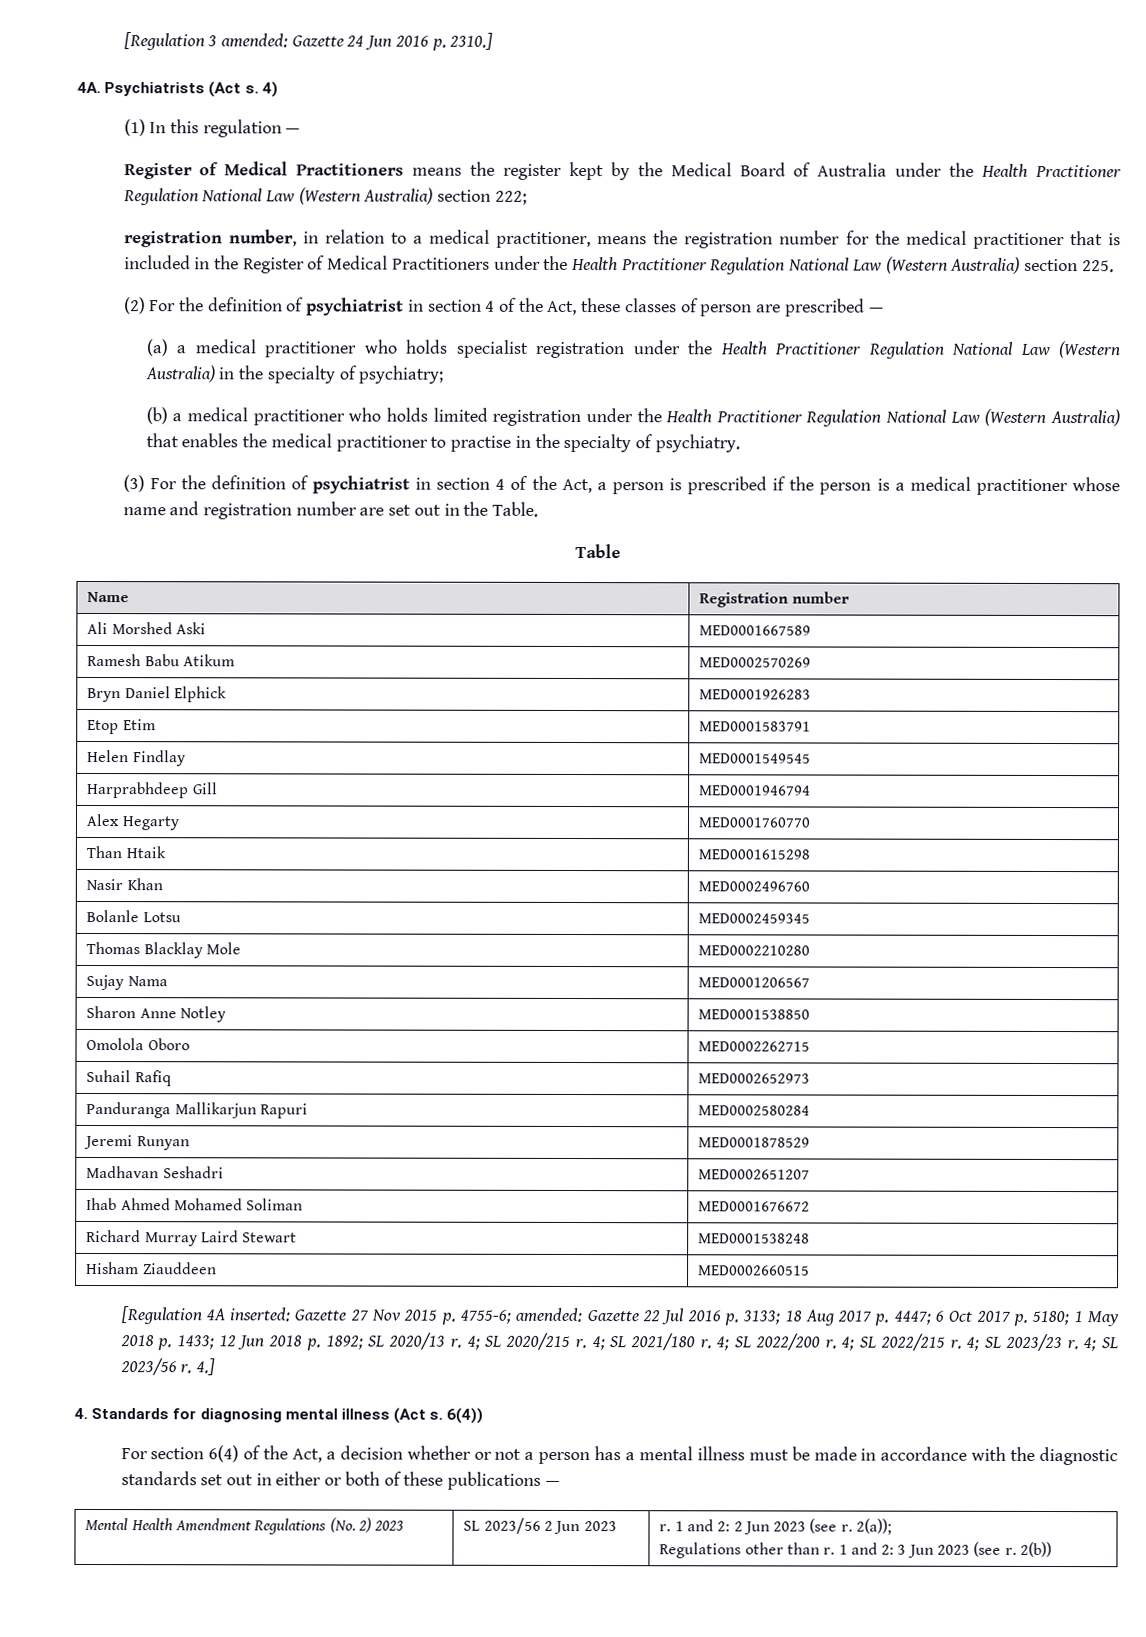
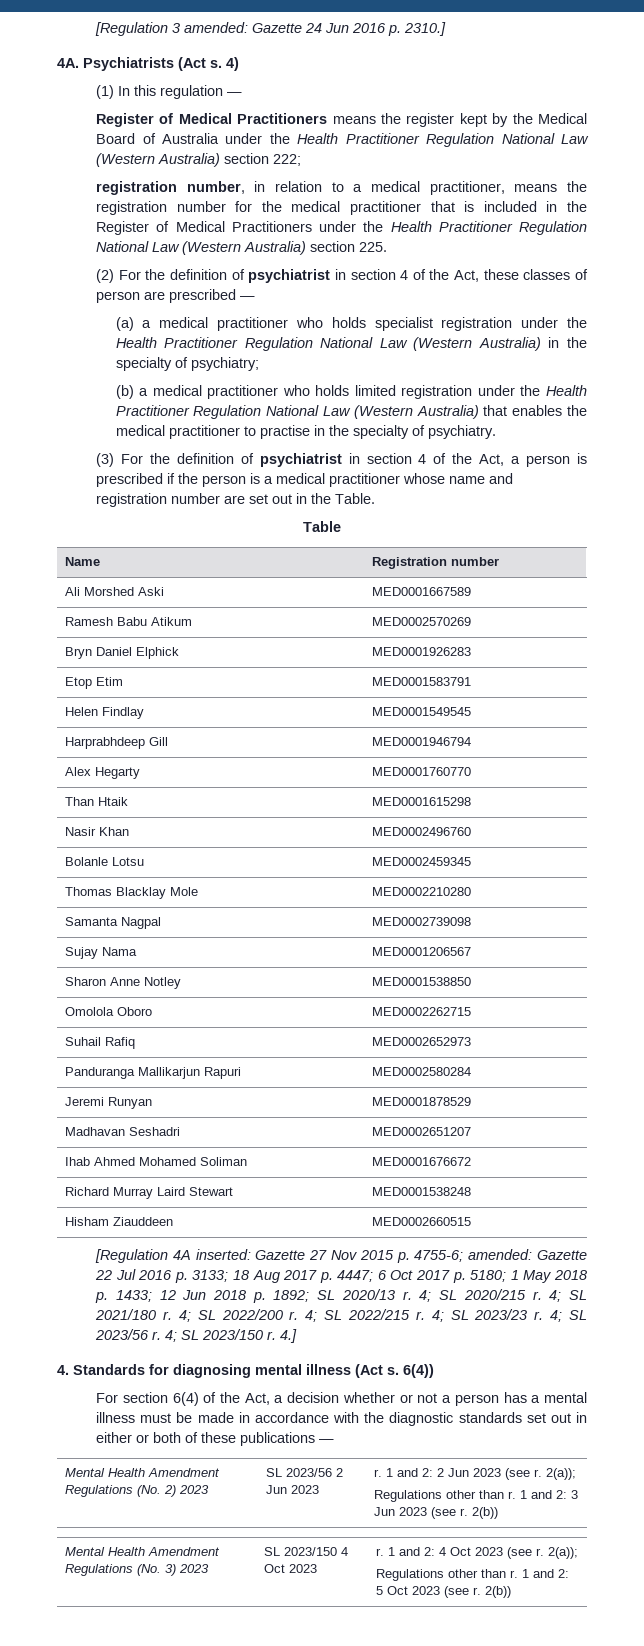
+ Samanta Nagpal | MED0002739098
+ 4; SL 2023/150 r.
+ Mental Health Amendment Regulations (No. 3) 2023 | SL 2023/150 4 Oct 2023 | r. 1 and 2: 4 Oct 2023 (see r. 2(a));
+ Regulations other than r. 1 and 2: 5 Oct 2023 (see r. 2(b))

